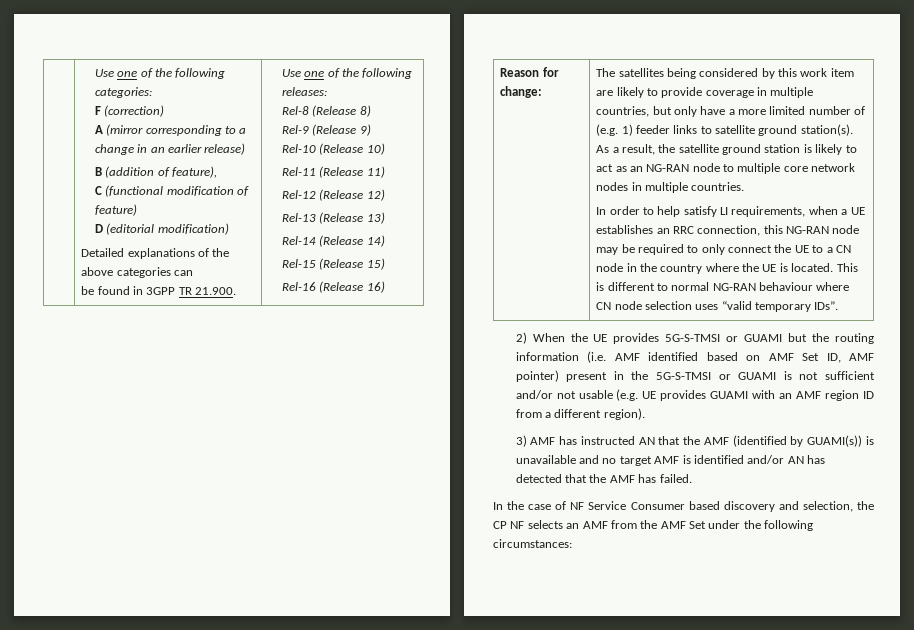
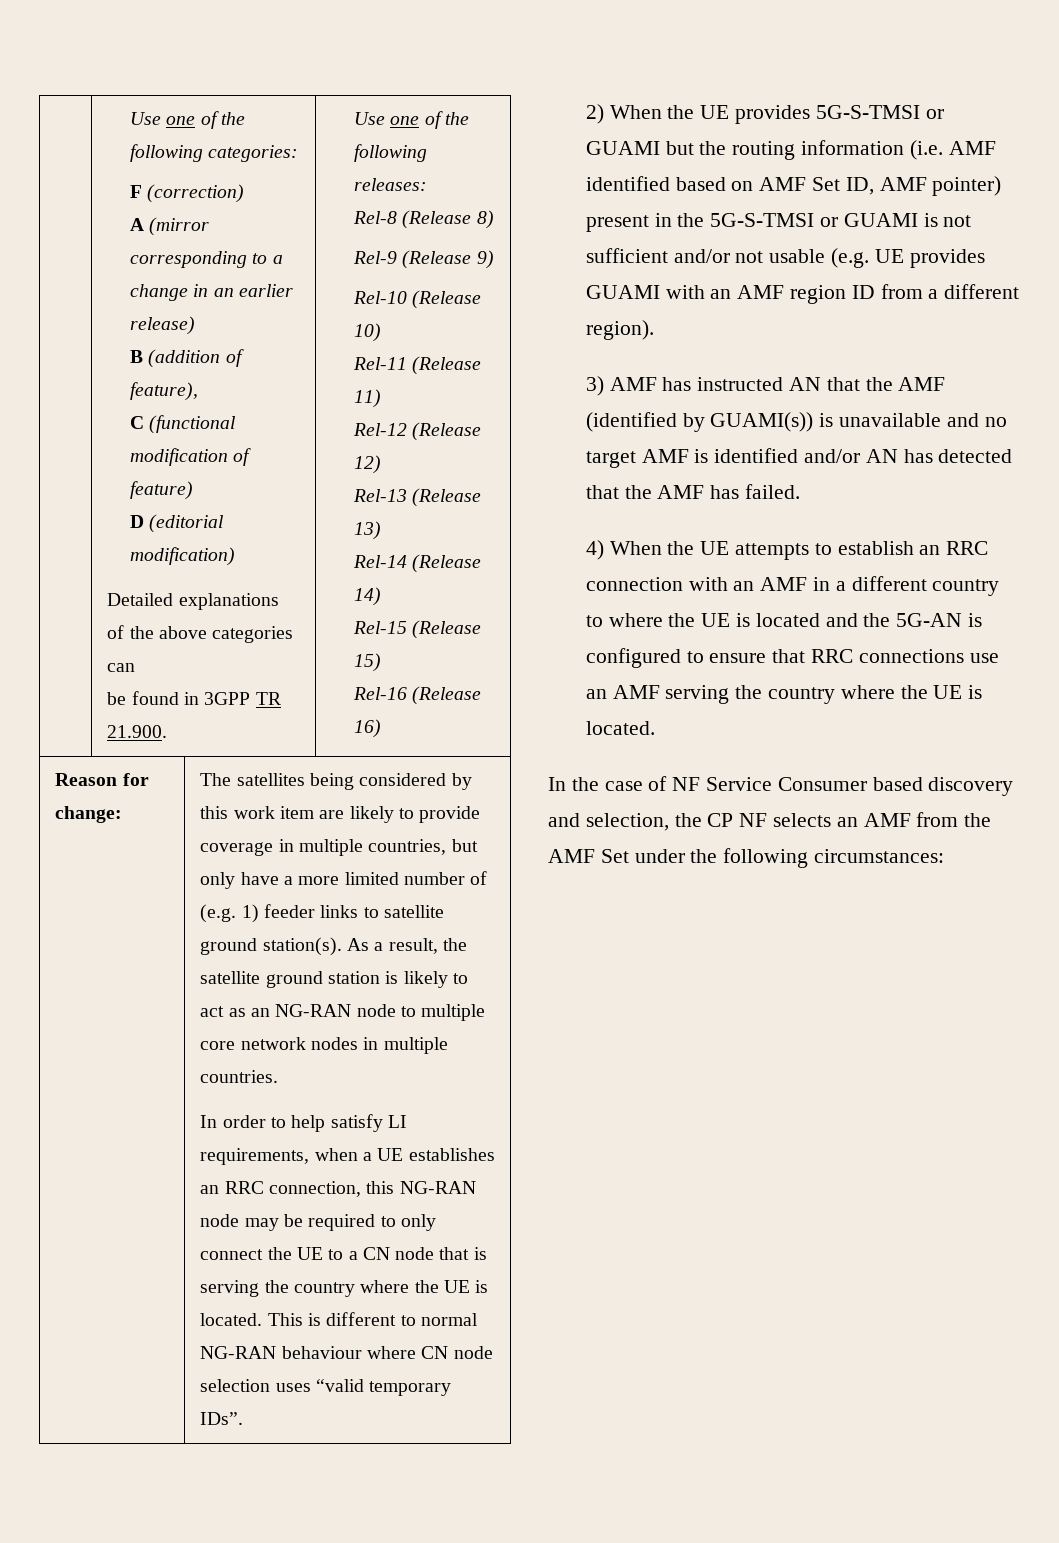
- In order to help satisfy LI requirements, when a UE establishes an RRC connection, this NG-RAN node may be required to only connect the UE to a CN node in the country where the UE is located.
+ In order to help satisfy LI requirements, when a UE establishes an RRC connection, this NG-RAN node may be required to only connect the UE to a CN node that is serving the country where the UE is located.
+ 4) When the UE attempts to establish an RRC connection with an AMF in a different country to where the UE is located and the 5G-AN is configured to ensure that RRC connections use an AMF serving the country where the UE is located.

